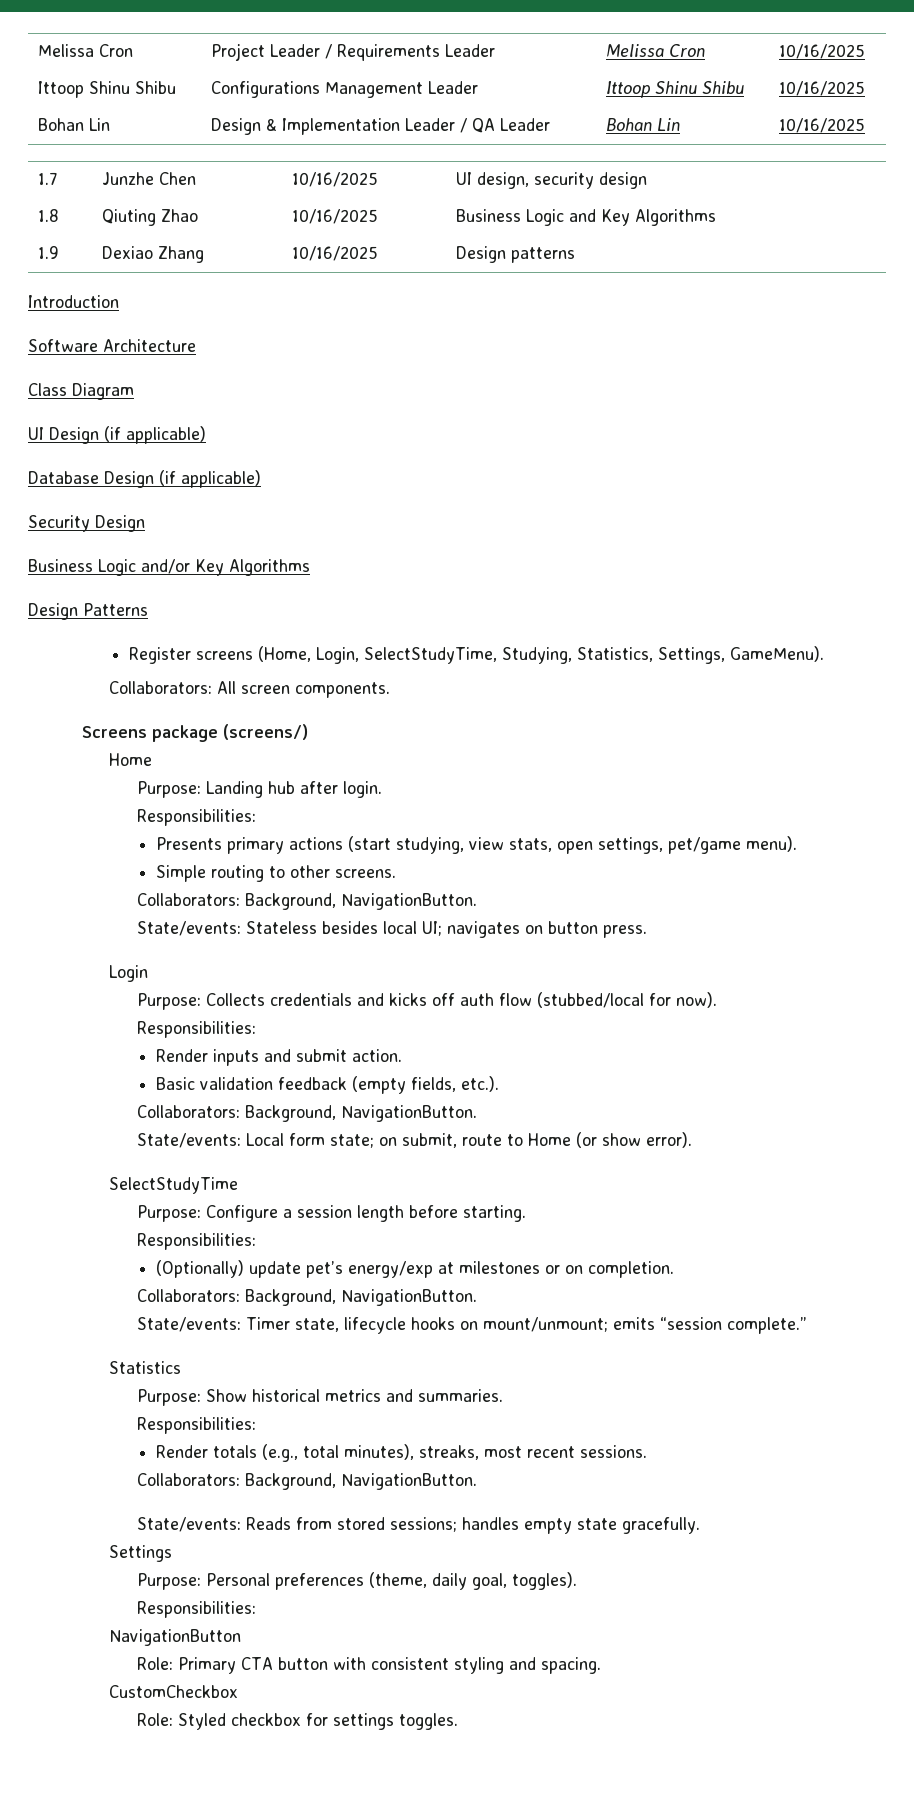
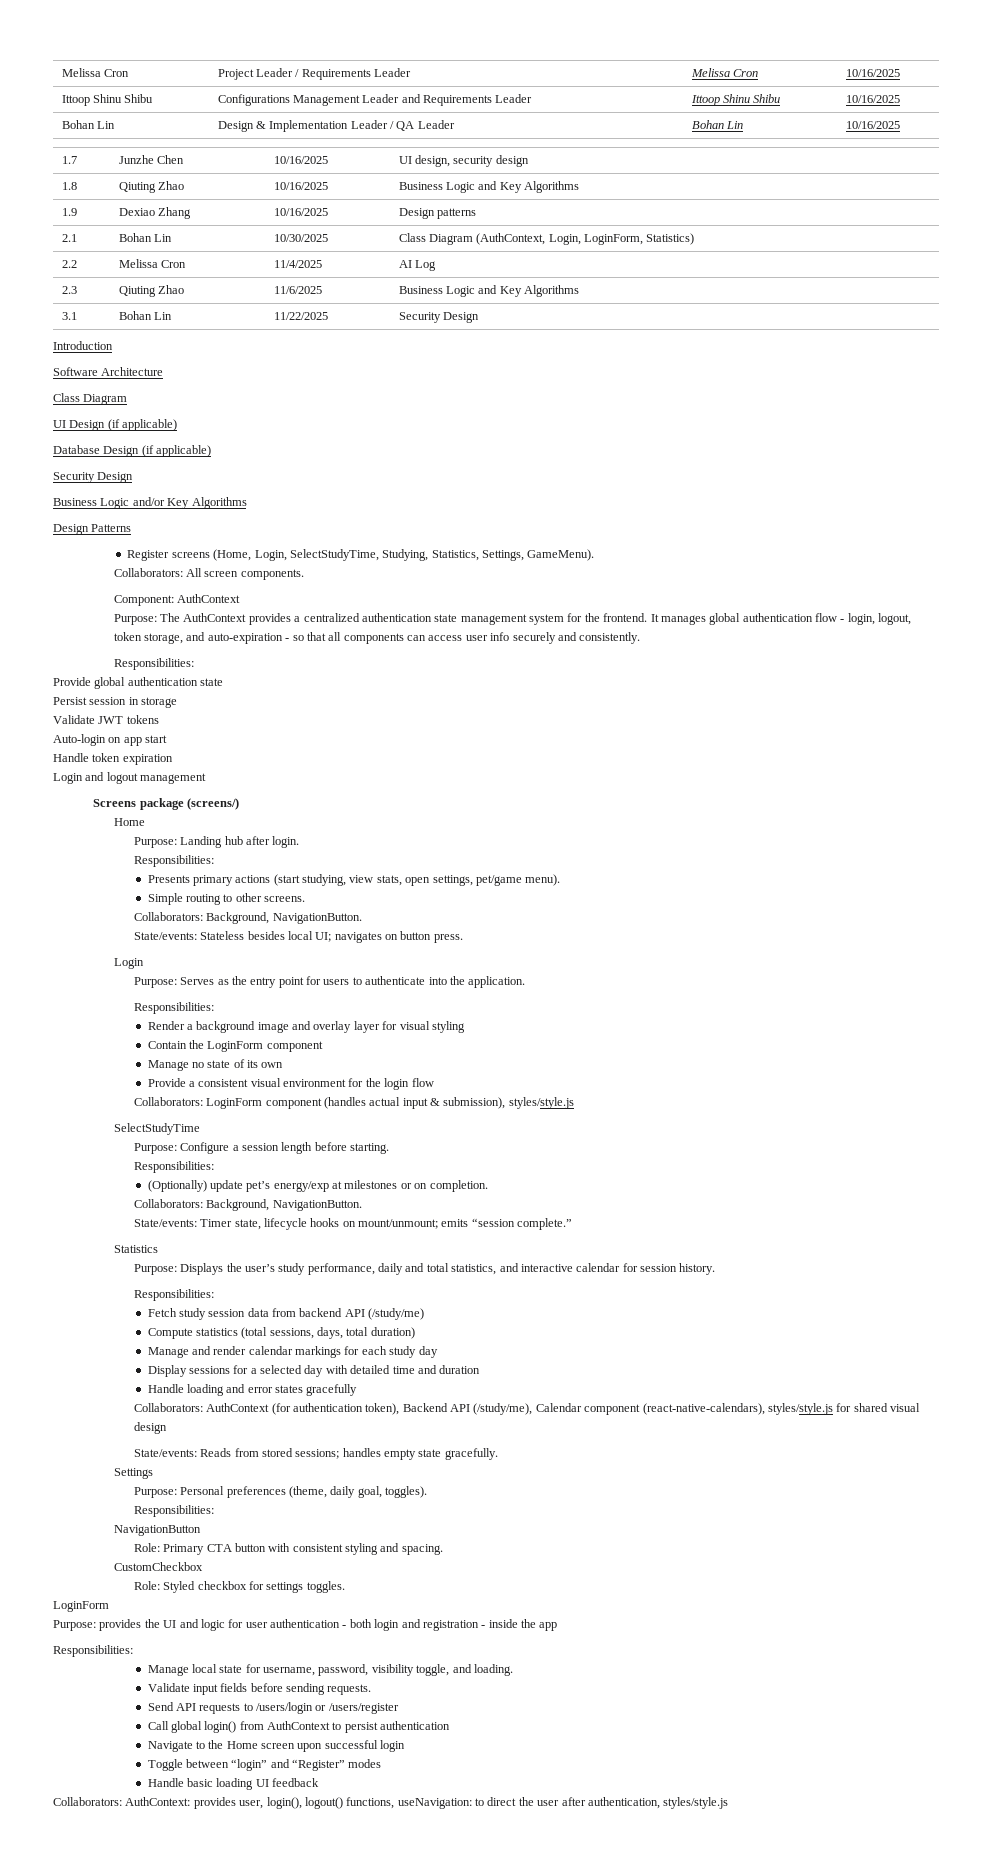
- Ittoop Shinu Shibu | Configurations Management Leader | Ittoop Shinu Shibu | 10/16/2025
+ Ittoop Shinu Shibu | Configurations Management Leader and Requirements Leader | Ittoop Shinu Shibu | 10/16/2025
+ 2.1 | Bohan Lin | 10/30/2025 | Class Diagram (AuthContext, Login, LoginForm, Statistics)
+ 2.2 | Melissa Cron | 11/4/2025 | AI Log
+ 2.3 | Qiuting Zhao | 11/6/2025 | Business Logic and Key Algorithms
+ 3.1 | Bohan Lin | 11/22/2025 | Security Design
+ Component: AuthContext
+ Purpose: The AuthContext provides a centralized authentication state management system for the frontend. It manages global authentication flow - login, logout, token storage, and auto-expiration - so that all components can access user info securely and consistently.
+ Responsibilities:
+ Provide global authentication state
+ Persist session in storage
+ Validate JWT tokens
+ Auto-login on app start
+ Handle token expiration
+ Login and logout management
- Purpose: Collects credentials and kicks off auth flow (stubbed/local for now).
+ Purpose: Serves as the entry point for users to authenticate into the application.
  Responsibilities:
- Render inputs and submit action.
- Basic validation feedback (empty fields, etc.).
- Collaborators: Background, NavigationButton.
- State/events: Local form state; on submit, route to Home (or show error).
+ Render a background image and overlay layer for visual styling
+ Contain the LoginForm component
+ Manage no state of its own
+ Provide a consistent visual environment for the login flow
+ Collaborators: LoginForm component (handles actual input & submission), styles/style.js
- Purpose: Show historical metrics and summaries.
+ Purpose: Displays the user’s study performance, daily and total statistics, and interactive calendar for session history.
  Responsibilities:
- Render totals (e.g., total minutes), streaks, most recent sessions.
- Collaborators: Background, NavigationButton.
+ Fetch study session data from backend API (/study/me)
+ Compute statistics (total sessions, days, total duration)
+ Manage and render calendar markings for each study day
+ Display sessions for a selected day with detailed time and duration
+ Handle loading and error states gracefully
+ Collaborators: AuthContext (for authentication token), Backend API (/study/me), Calendar component (react-native-calendars), styles/style.js for shared visual design
  Role: Styled checkbox for settings toggles.
+ LoginForm
+ Purpose: provides the UI and logic for user authentication - both login and registration - inside the app
+ Responsibilities:
+ Manage local state for username, password, visibility toggle, and loading.
+ Validate input fields before sending requests.
+ Send API requests to /users/login or /users/register
+ Call global login() from AuthContext to persist authentication
+ Navigate to the Home screen upon successful login
+ Toggle between “login” and “Register” modes
+ Handle basic loading UI feedback
+ Collaborators: AuthContext: provides user, login(), logout() functions, useNavigation: to direct the user after authentication, styles/style.js

